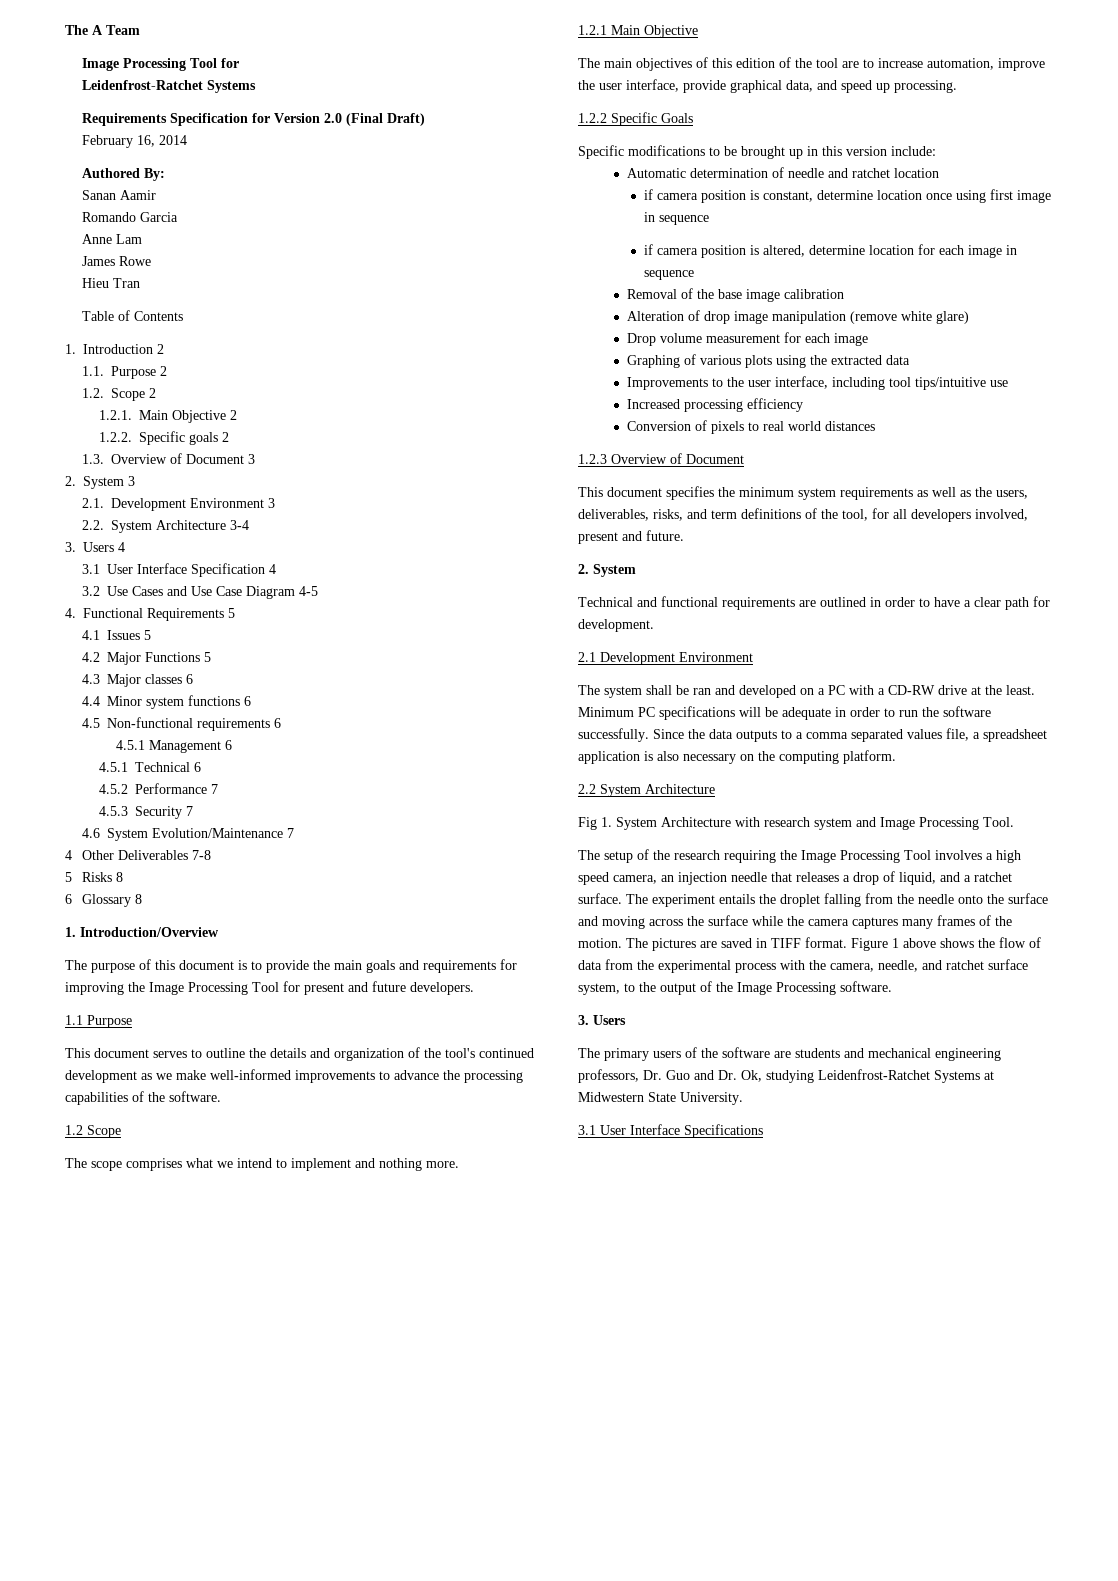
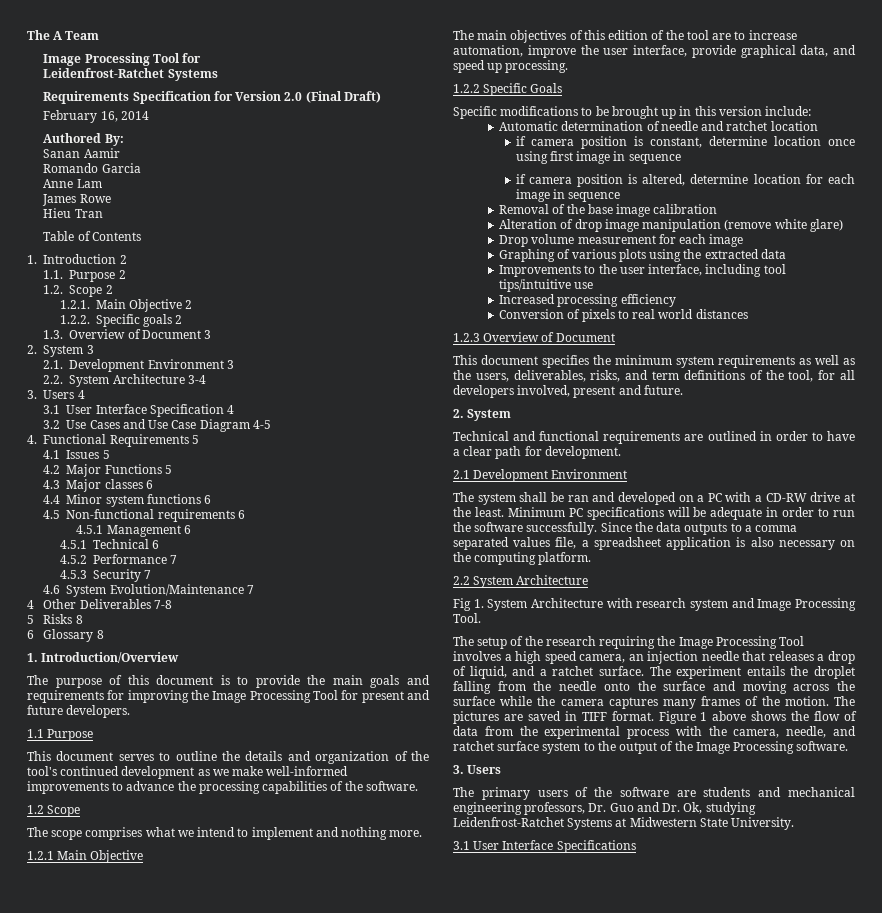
- Figure 1 above shows the flow of data from the experimental process with the camera, needle, and ratchet surface system, to the output of the Image Processing software.
+ Figure 1 above shows the flow of data from the experimental process with the camera, needle, and ratchet surface system to the output of the Image Processing software.

